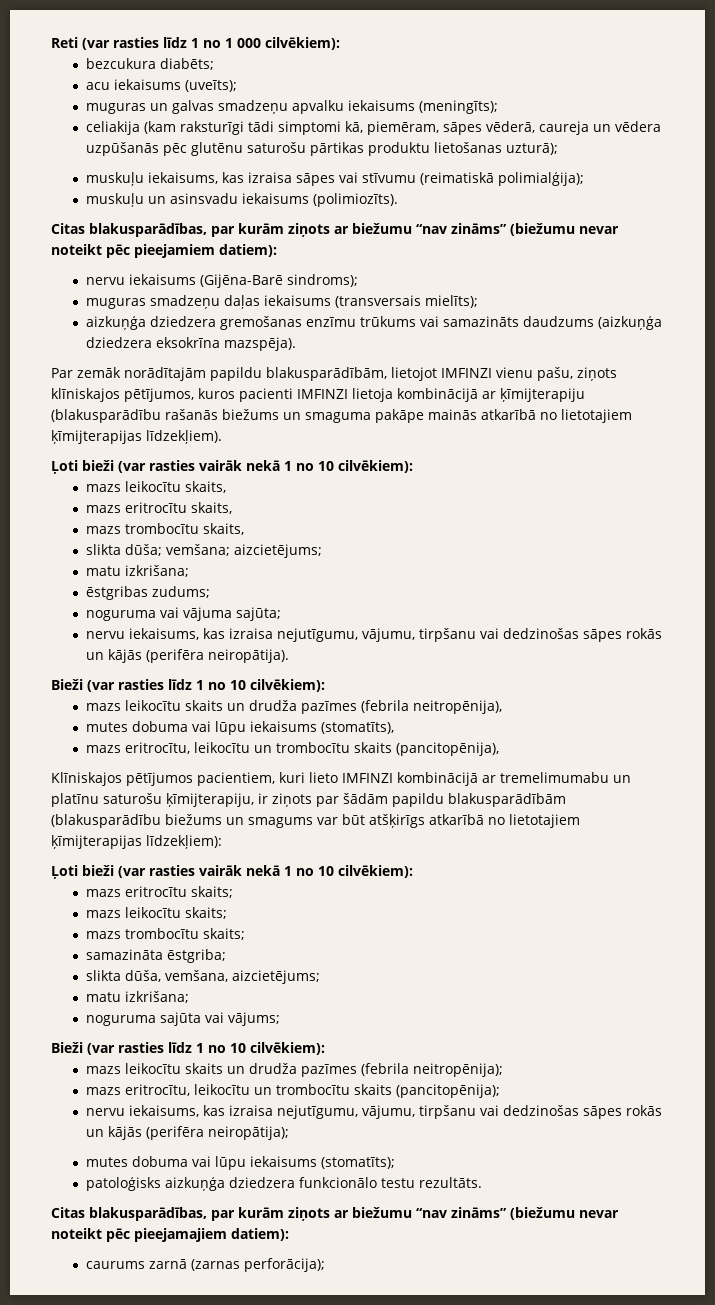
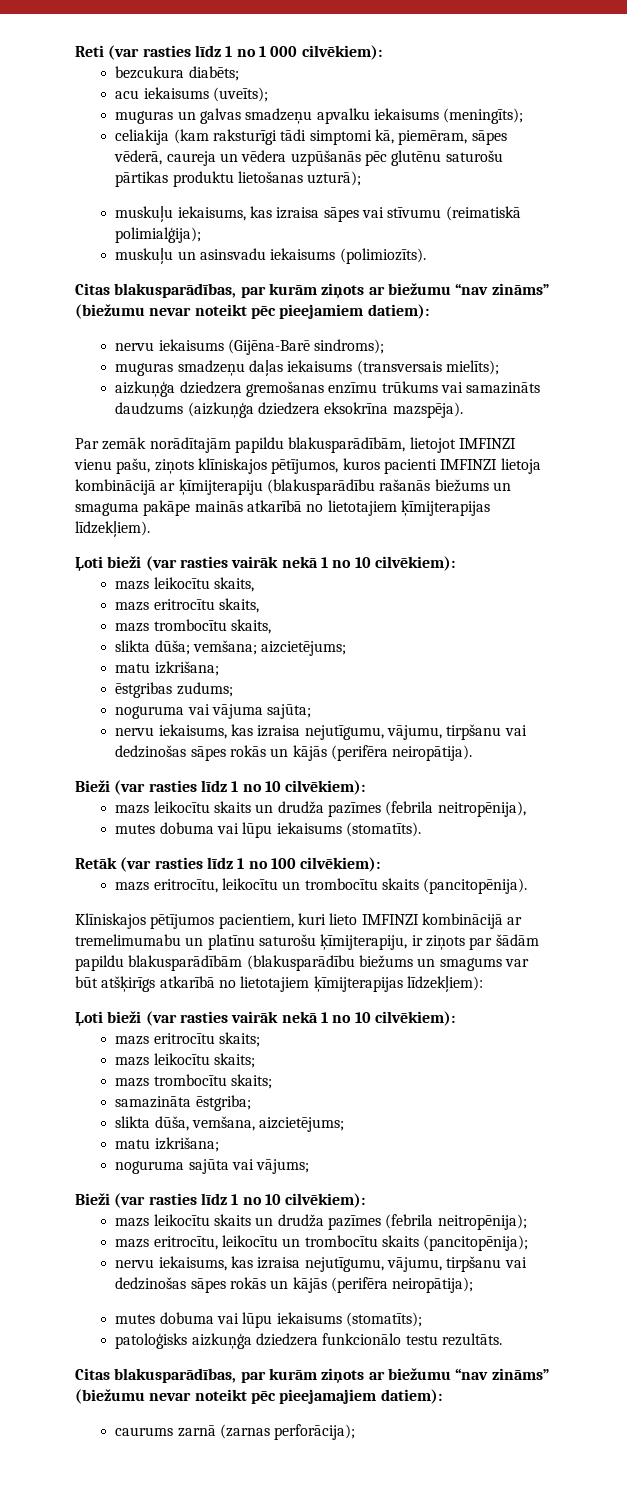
- mutes dobuma vai lūpu iekaisums (stomatīts),
- mazs eritrocītu, leikocītu un trombocītu skaits (pancitopēnija),
+ mutes dobuma vai lūpu iekaisums (stomatīts).
+ Retāk (var rasties līdz 1 no 100 cilvēkiem):
+ mazs eritrocītu, leikocītu un trombocītu skaits (pancitopēnija).

